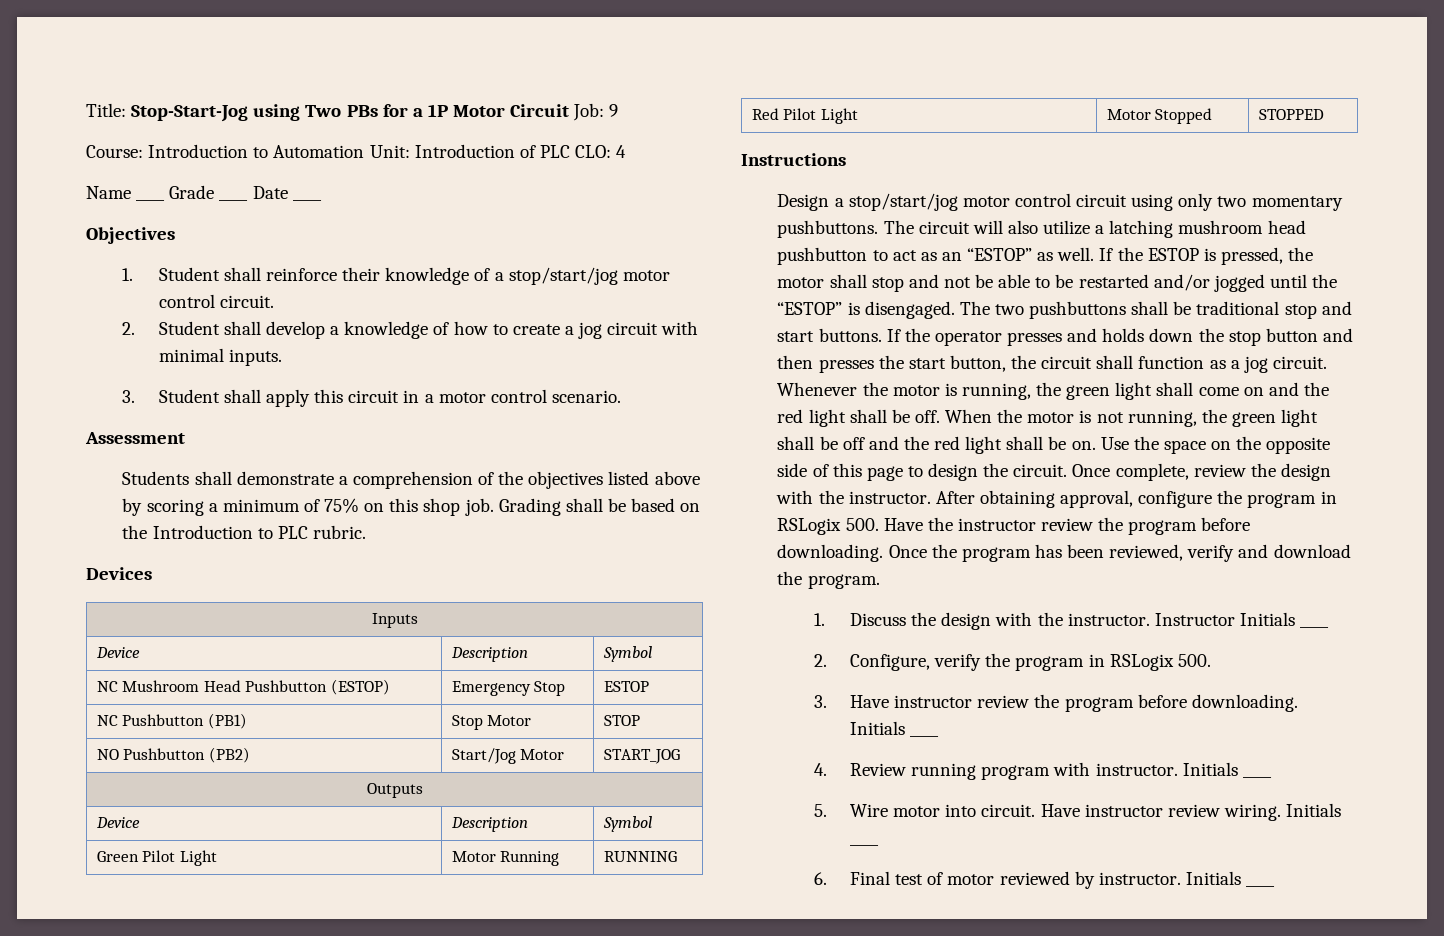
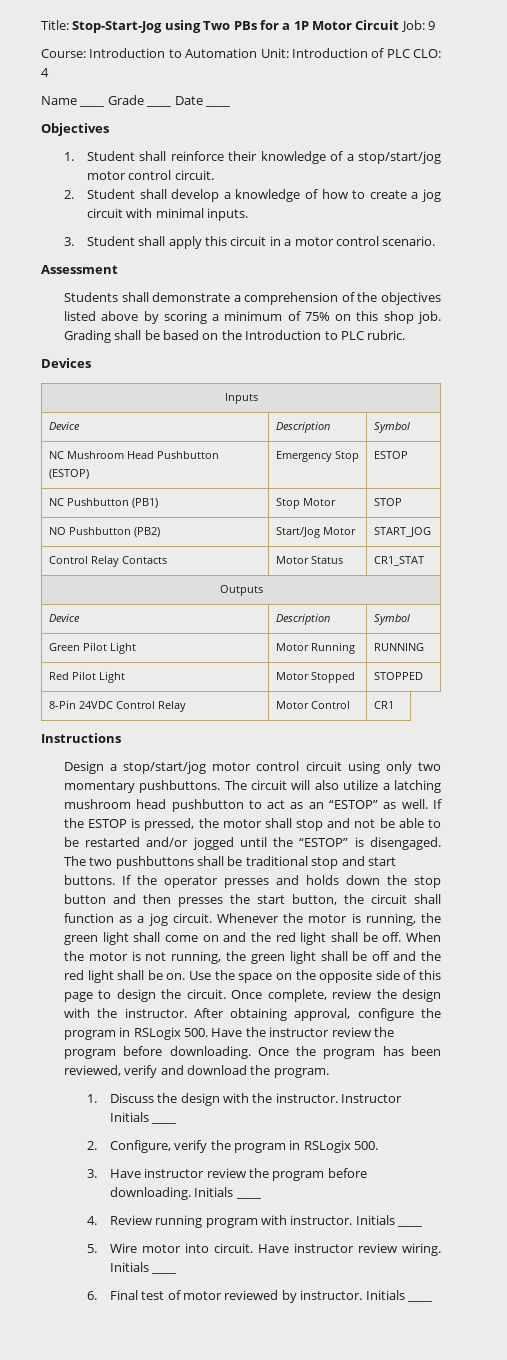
+ Control Relay Contacts | Motor Status | CR1_STAT
+ 8-Pin 24VDC Control Relay | Motor Control | CR1

